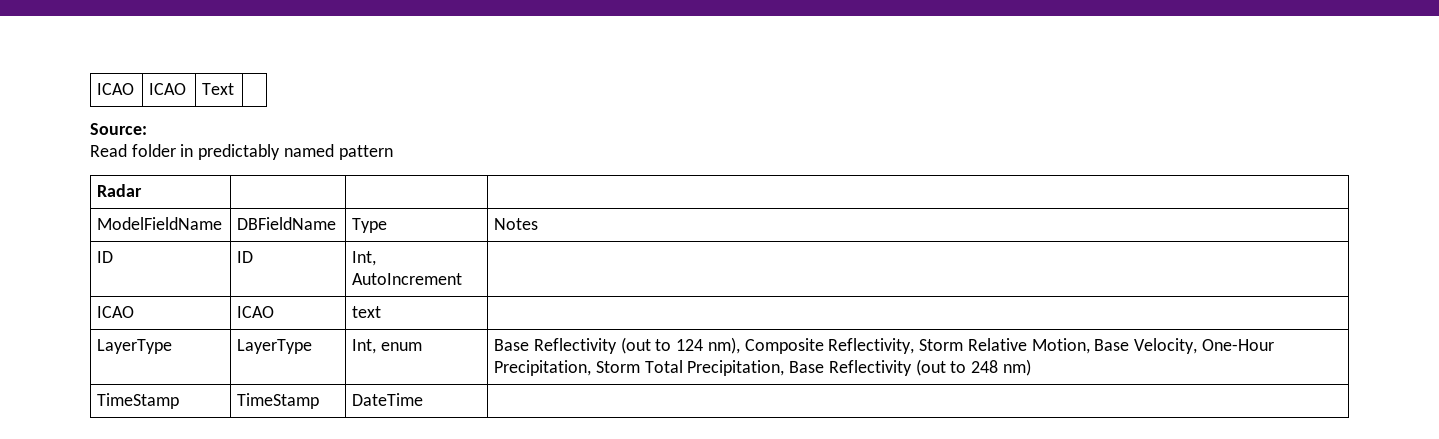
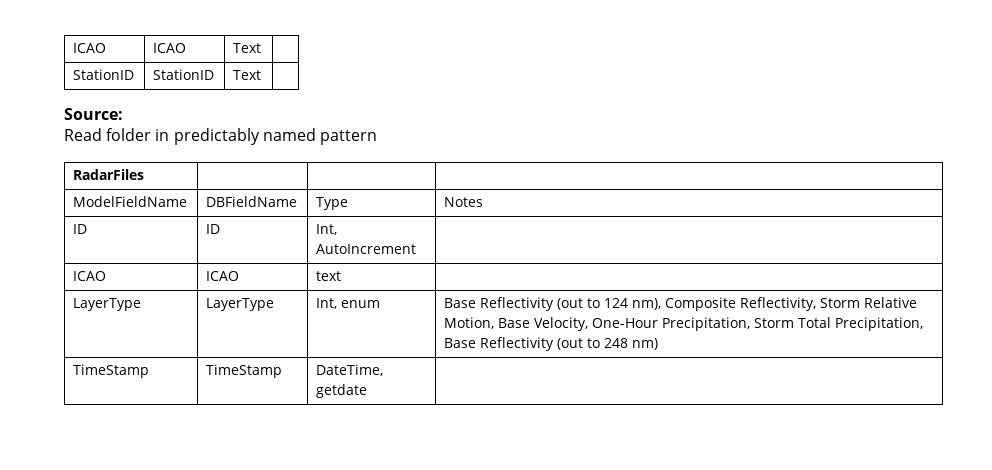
+ StationID | StationID | Text |
- Radar | | |
+ RadarFiles | | |
- TimeStamp | TimeStamp | DateTime |
+ TimeStamp | TimeStamp | DateTime, getdate |

